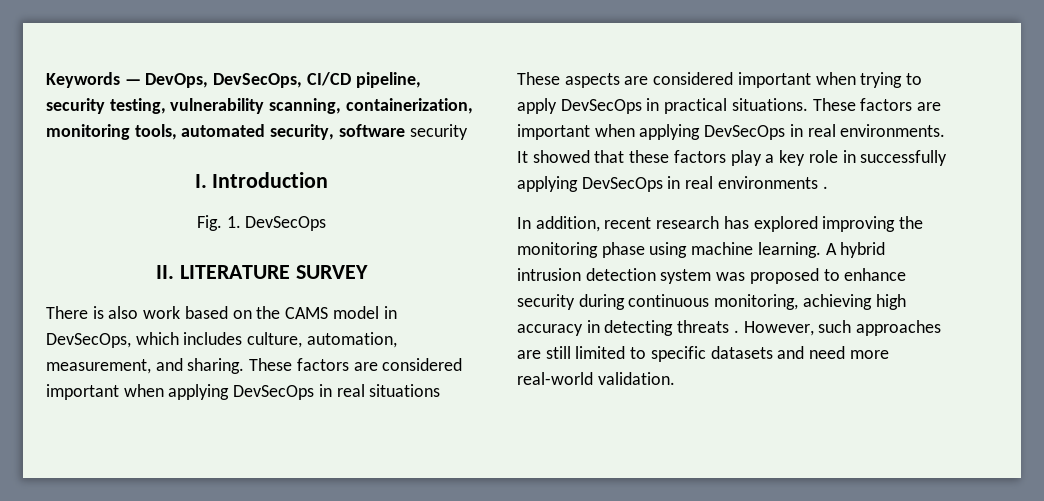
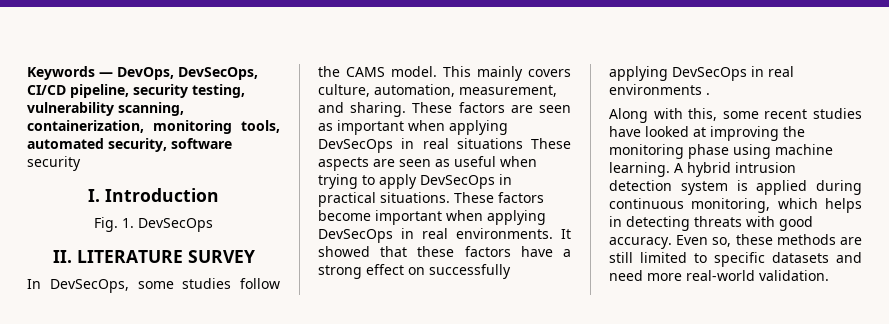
- There is also work based on the CAMS model in DevSecOps, which includes culture, automation, measurement, and sharing.
+ In DevSecOps, some studies follow the CAMS model. This mainly covers culture, automation, measurement, and sharing.
- These factors are considered important when applying DevSecOps in real situations These aspects are considered important when trying to apply DevSecOps in practical situations.
+ These factors are seen as important when applying DevSecOps in real situations These aspects are seen as useful when trying to apply DevSecOps in practical situations.
- These factors are important when applying DevSecOps in real environments.
+ These factors become important when applying DevSecOps in real environments.
- It showed that these factors play a key role in successfully applying DevSecOps in real environments .
+ It showed that these factors have a strong effect on successfully applying DevSecOps in real environments .
- In addition, recent research has explored improving the monitoring phase using machine learning.
+ Along with this, some recent studies have looked at improving the monitoring phase using machine learning.
- A hybrid intrusion detection system was proposed to enhance security during continuous monitoring, achieving high accuracy in detecting threats . However, such approaches are still limited to specific datasets and need more real-world validation.
+ A hybrid intrusion detection system is applied during continuous monitoring, which helps in detecting threats with good accuracy. Even so, these methods are still limited to specific datasets and need more real-world validation.

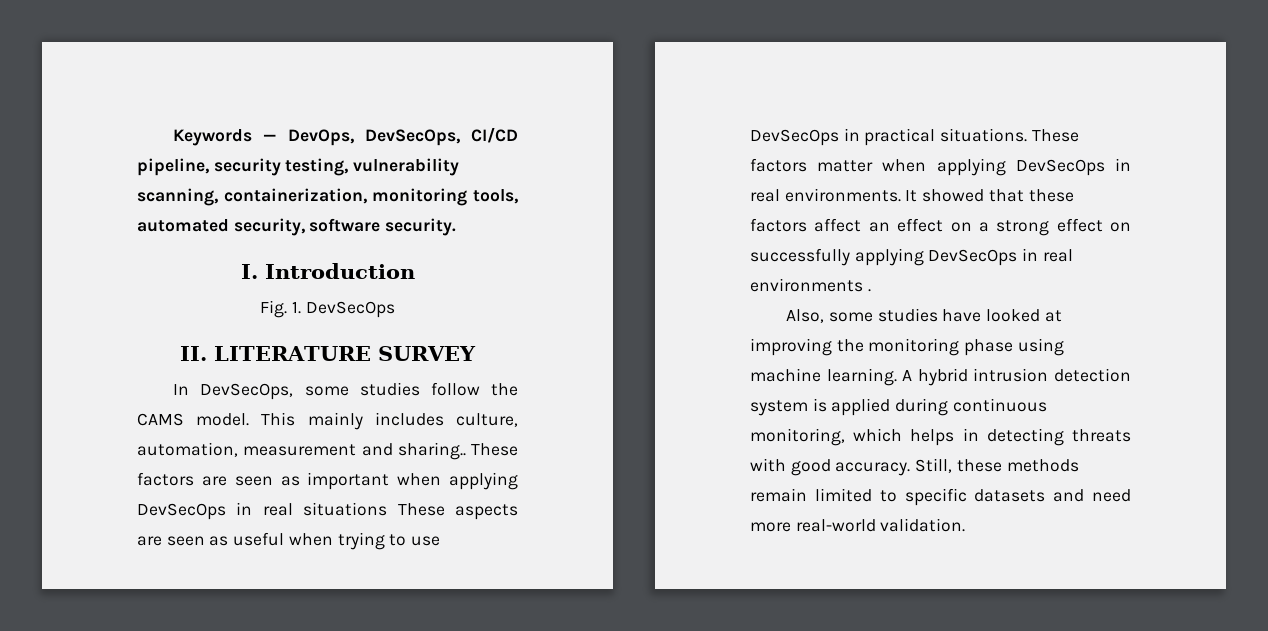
- Keywords — DevOps, DevSecOps, CI/CD pipeline, security testing, vulnerability scanning, containerization, monitoring tools, automated security, software security
+ Keywords — DevOps, DevSecOps, CI/CD pipeline, security testing, vulnerability scanning, containerization, monitoring tools, automated security, software security.
- This mainly covers culture, automation, measurement, and sharing.
+ This mainly includes culture, automation, measurement and sharing..
- These factors are seen as important when applying DevSecOps in real situations These aspects are seen as useful when trying to apply DevSecOps in practical situations.
+ These factors are seen as important when applying DevSecOps in real situations These aspects are seen as useful when trying to use DevSecOps in practical situations.
- These factors become important when applying DevSecOps in real environments.
+ These factors matter when applying DevSecOps in real environments.
- It showed that these factors have a strong effect on successfully applying DevSecOps in real environments .
+ It showed that these factors affect an effect on a strong effect on successfully applying DevSecOps in real environments .
- Along with this, some recent studies have looked at improving the monitoring phase using machine learning.
+ Also, some studies have looked at improving the monitoring phase using machine learning.
- Even so, these methods are still limited to specific datasets and need more real-world validation.
+ Still, these methods remain limited to specific datasets and need more real-world validation.

